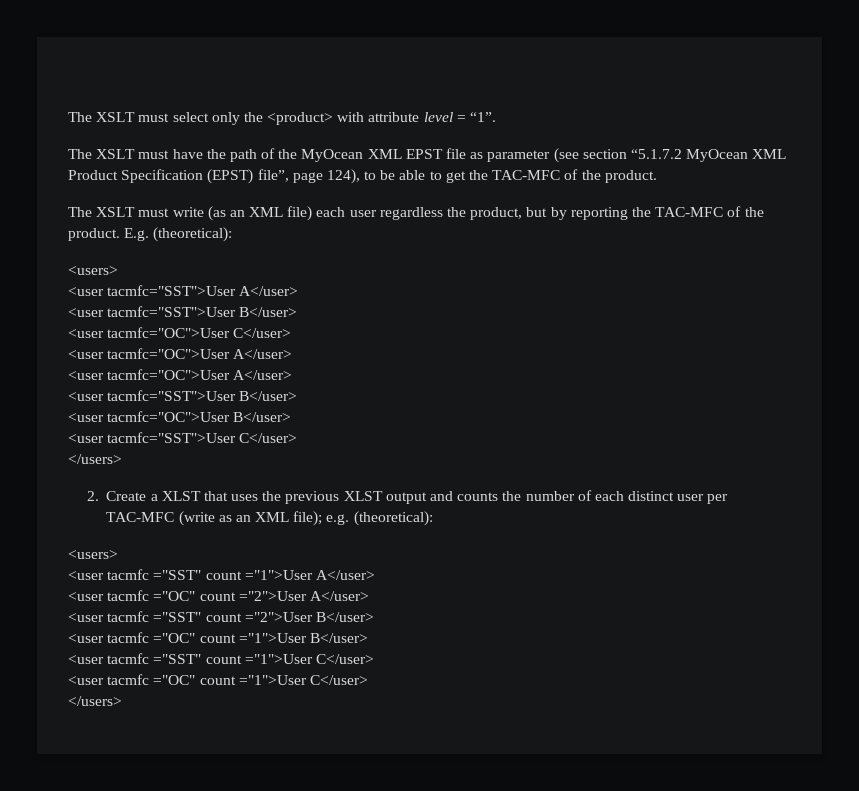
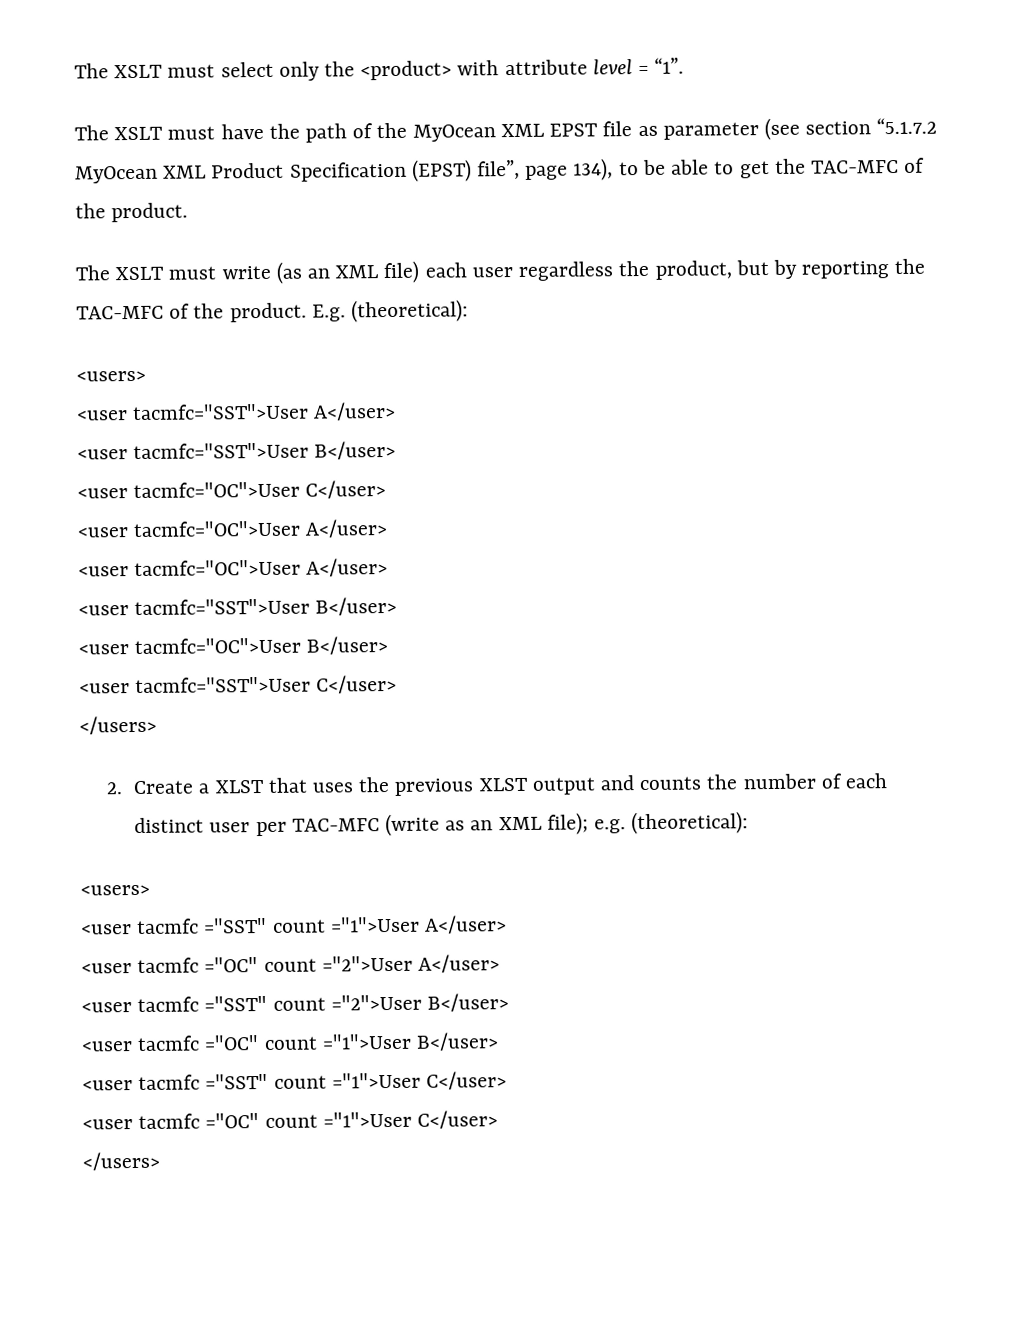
- The XSLT must have the path of the MyOcean XML EPST file as parameter (see section “5.1.7.2 MyOcean XML Product Specification (EPST) file”, page 124), to be able to get the TAC-MFC of the product.
+ The XSLT must have the path of the MyOcean XML EPST file as parameter (see section “5.1.7.2 MyOcean XML Product Specification (EPST) file”, page 134), to be able to get the TAC-MFC of the product.

